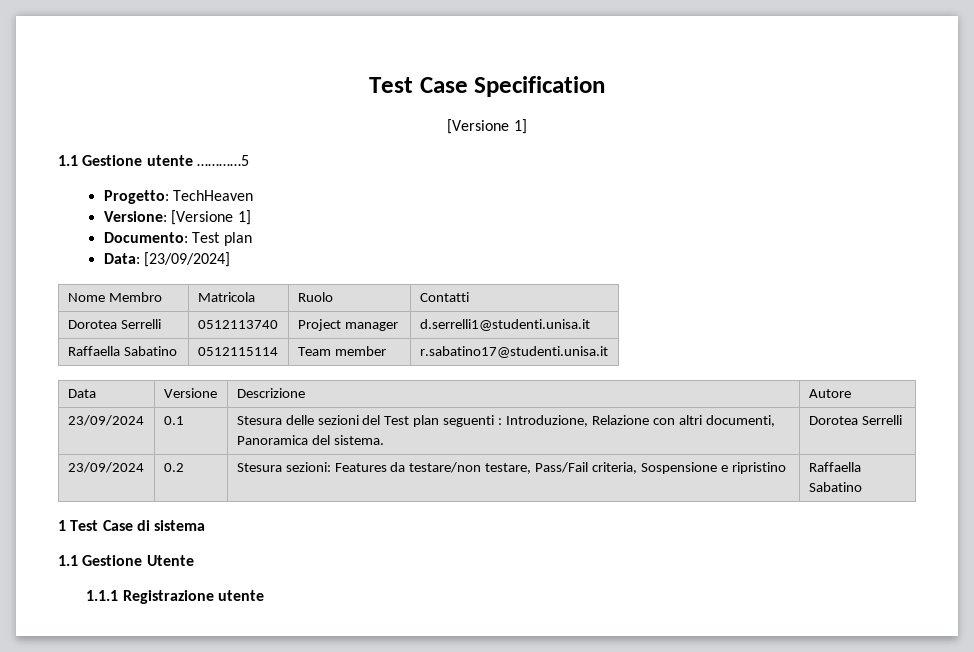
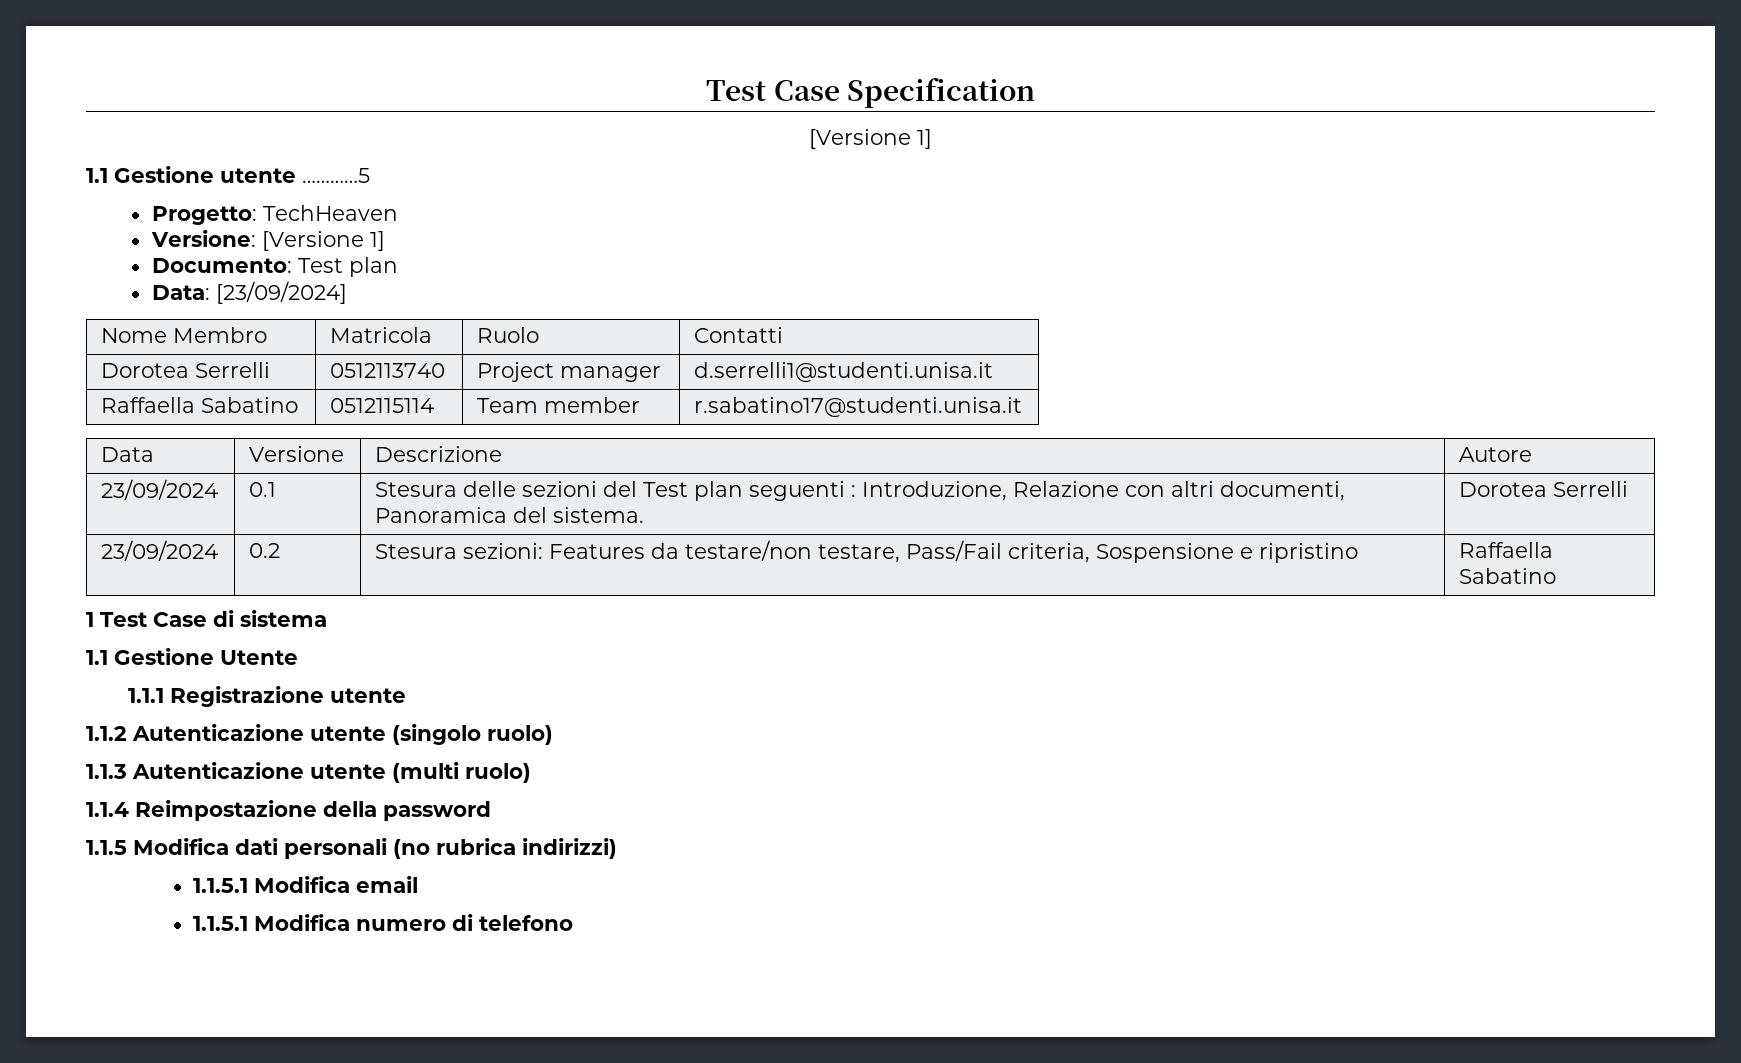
+ 1.1.2 Autenticazione utente (singolo ruolo)
+ 1.1.3 Autenticazione utente (multi ruolo)
+ 1.1.4 Reimpostazione della password
+ 1.1.5 Modifica dati personali (no rubrica indirizzi)
+ 1.1.5.1 Modifica email
+ 1.1.5.1 Modifica numero di telefono

